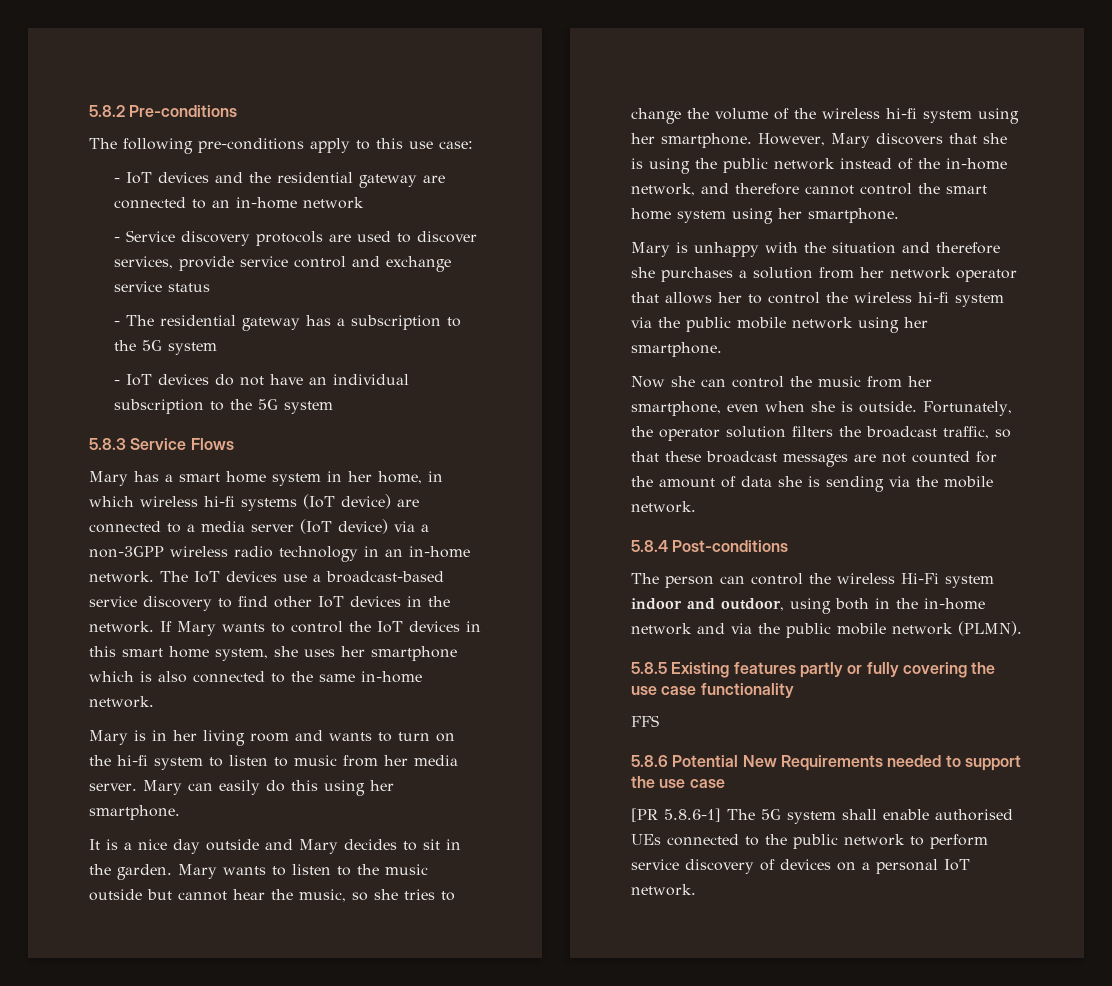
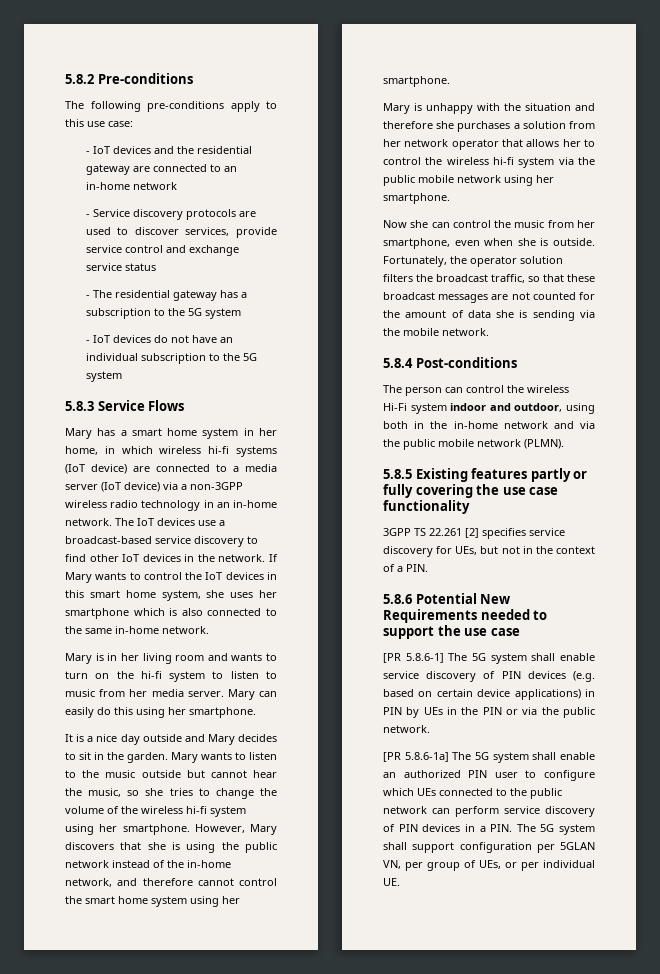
- FFS
+ 3GPP TS 22.261 [2] specifies service discovery for UEs, but not in the context of a PIN.
- [PR 5.8.6-1] The 5G system shall enable authorised UEs connected to the public network to perform service discovery of devices on a personal IoT network.
+ [PR 5.8.6-1] The 5G system shall enable service discovery of PIN devices (e.g. based on certain device applications) in PIN by UEs in the PIN or via the public network.
+ [PR 5.8.6-1a] The 5G system shall enable an authorized PIN user to configure which UEs connected to the public network can perform service discovery of PIN devices in a PIN. The 5G system shall support configuration per 5GLAN VN, per group of UEs, or per individual UE.

